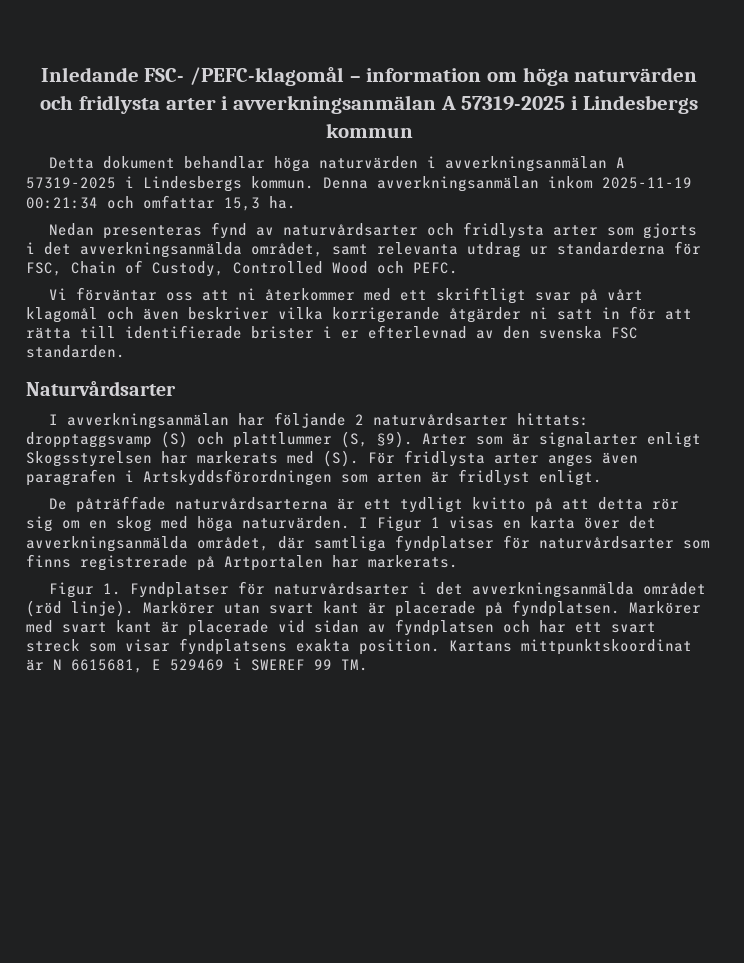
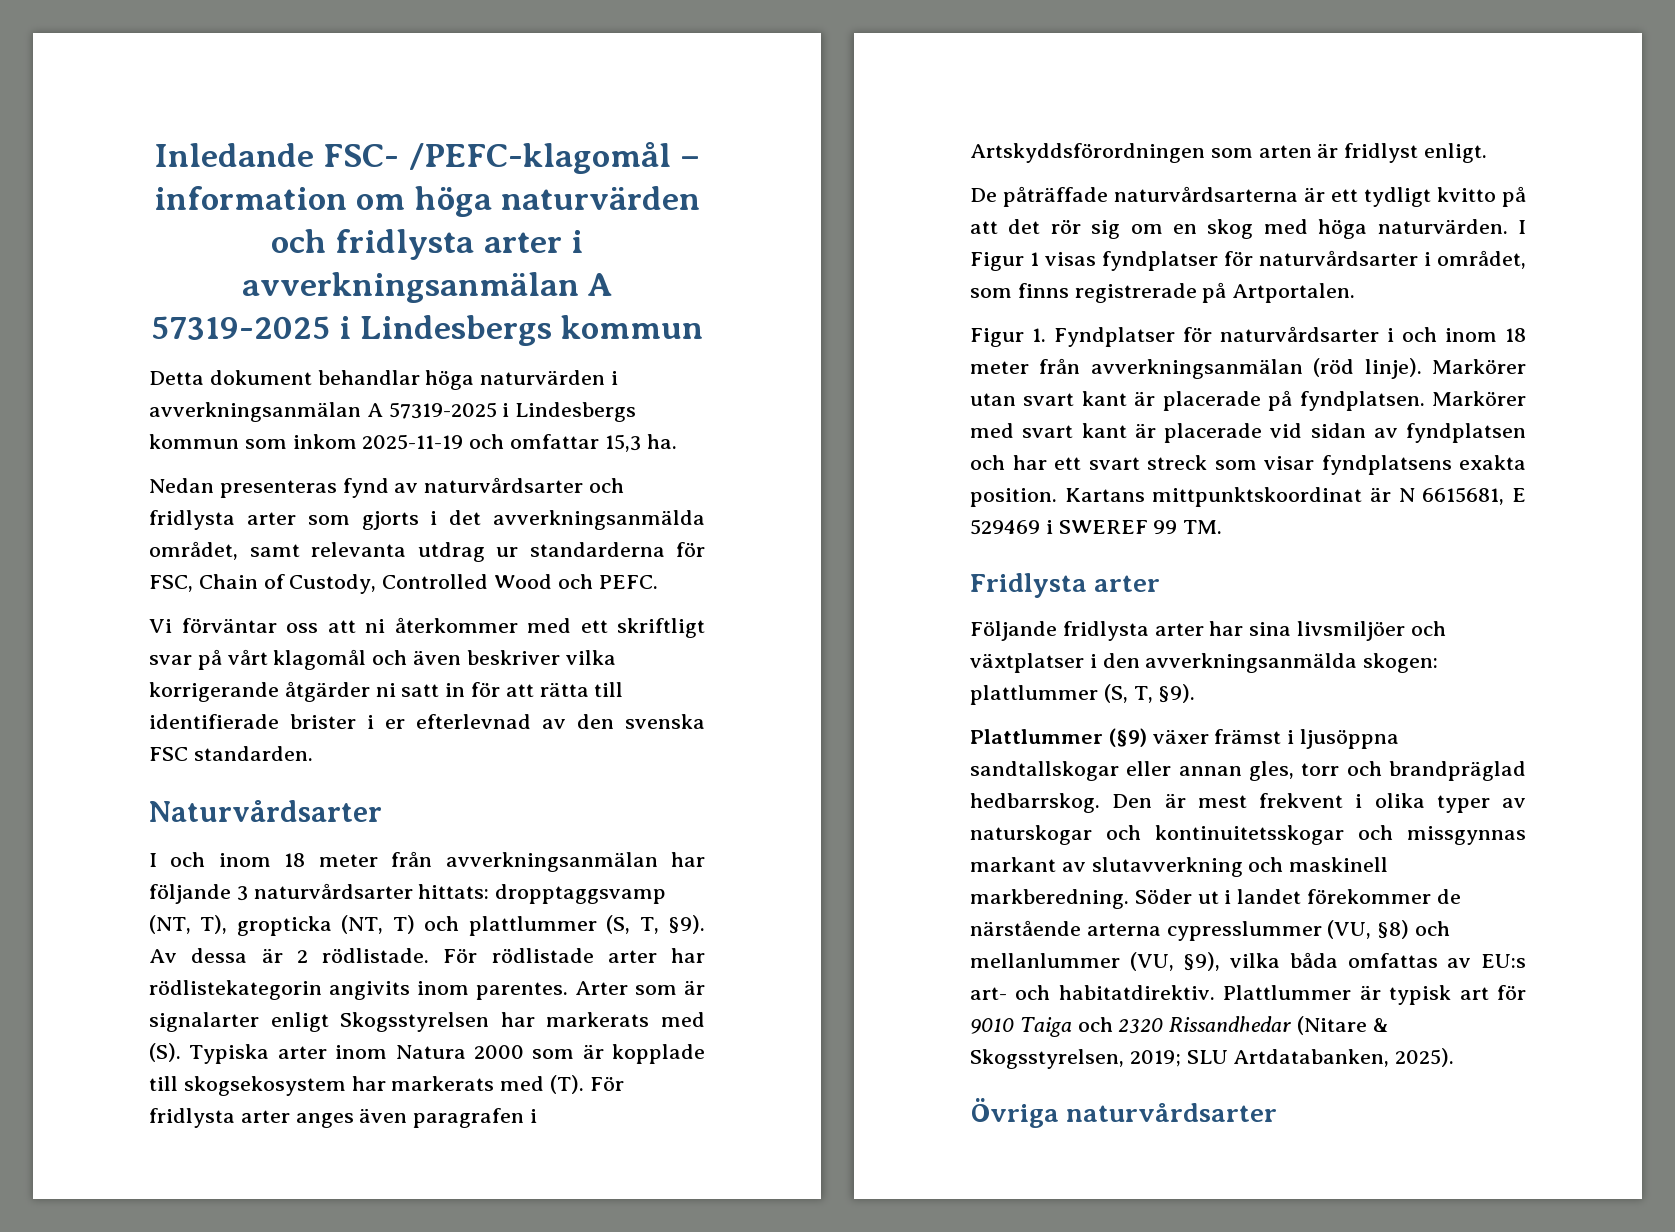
- Detta dokument behandlar höga naturvärden i avverkningsanmälan A 57319-2025 i Lindesbergs kommun. Denna avverkningsanmälan inkom 2025-11-19 00:21:34 och omfattar 15,3 ha.
+ Detta dokument behandlar höga naturvärden i avverkningsanmälan A 57319-2025 i Lindesbergs kommun som inkom 2025-11-19 och omfattar 15,3 ha.
- I avverkningsanmälan har följande 2 naturvårdsarter hittats: dropptaggsvamp (S) och plattlummer (S, §9).
+ I och inom 18 meter från avverkningsanmälan har följande 3 naturvårdsarter hittats: dropptaggsvamp (NT, T), gropticka (NT, T) och plattlummer (S, T, §9). Av dessa är 2 rödlistade. För rödlistade arter har rödlistekategorin angivits inom parentes.
- Arter som är signalarter enligt Skogsstyrelsen har markerats med (S). För fridlysta arter anges även paragrafen i Artskyddsförordningen som arten är fridlyst enligt.
+ Arter som är signalarter enligt Skogsstyrelsen har markerats med (S). Typiska arter inom Natura 2000 som är kopplade till skogsekosystem har markerats med (T). För fridlysta arter anges även paragrafen i Artskyddsförordningen som arten är fridlyst enligt.
- De påträffade naturvårdsarterna är ett tydligt kvitto på att detta rör sig om en skog med höga naturvärden.
+ De påträffade naturvårdsarterna är ett tydligt kvitto på att det rör sig om en skog med höga naturvärden.
- I Figur 1 visas en karta över det avverkningsanmälda området, där samtliga fyndplatser för naturvårdsarter som finns registrerade på Artportalen har markerats.
+ I Figur 1 visas fyndplatser för naturvårdsarter i området, som finns registrerade på Artportalen.
- Figur 1. Fyndplatser för naturvårdsarter i det avverkningsanmälda området (röd linje).
+ Figur 1. Fyndplatser för naturvårdsarter i och inom 18 meter från avverkningsanmälan (röd linje).
+ Fridlysta arter
+ Följande fridlysta arter har sina livsmiljöer och växtplatser i den avverkningsanmälda skogen: plattlummer (S, T, §9).
+ Plattlummer (§9) växer främst i ljusöppna sandtallskogar eller annan gles, torr och brandpräglad hedbarrskog. Den är mest frekvent i olika typer av naturskogar och kontinuitetsskogar och missgynnas markant av slutavverkning och maskinell markberedning. Söder ut i landet förekommer de närstående arterna cypresslummer (VU, §8) och mellanlummer (VU, §9), vilka båda omfattas av EU:s art- och habitatdirektiv. Plattlummer är typisk art för 9010 Taiga och 2320 Rissandhedar (Nitare & Skogsstyrelsen, 2019; SLU Artdatabanken, 2025).
+ Övriga naturvårdsarter

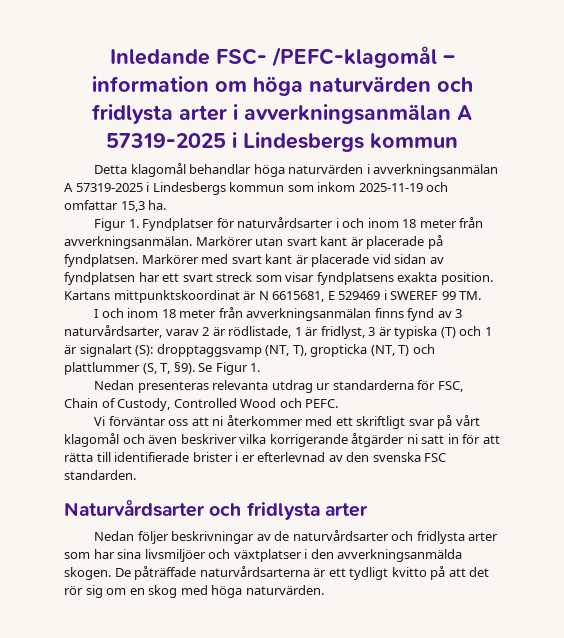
- Detta dokument behandlar höga naturvärden i avverkningsanmälan A 57319-2025 i Lindesbergs kommun som inkom 2025-11-19 och omfattar 15,3 ha.
+ Detta klagomål behandlar höga naturvärden i avverkningsanmälan A 57319-2025 i Lindesbergs kommun som inkom 2025-11-19 och omfattar 15,3 ha.
- Nedan presenteras fynd av naturvårdsarter och fridlysta arter som gjorts i det avverkningsanmälda området, samt relevanta utdrag ur standarderna för FSC, Chain of Custody, Controlled Wood och PEFC.
+ Figur 1. Fyndplatser för naturvårdsarter i och inom 18 meter från avverkningsanmälan. Markörer utan svart kant är placerade på fyndplatsen. Markörer med svart kant är placerade vid sidan av fyndplatsen har ett svart streck som visar fyndplatsens exakta position. Kartans mittpunktskoordinat är N 6615681, E 529469 i SWEREF 99 TM.
+ I och inom 18 meter från avverkningsanmälan finns fynd av 3 naturvårdsarter, varav 2 är rödlistade, 1 är fridlyst, 3 är typiska (T) och 1 är signalart (S): dropptaggsvamp (NT, T), gropticka (NT, T) och plattlummer (S, T, §9). Se Figur 1.
+ Nedan presenteras relevanta utdrag ur standarderna för FSC, Chain of Custody, Controlled Wood och PEFC.
- Naturvårdsarter
- I och inom 18 meter från avverkningsanmälan har följande 3 naturvårdsarter hittats: dropptaggsvamp (NT, T), gropticka (NT, T) och plattlummer (S, T, §9). Av dessa är 2 rödlistade. För rödlistade arter har rödlistekategorin angivits inom parentes. Arter som är signalarter enligt Skogsstyrelsen har markerats med (S). Typiska arter inom Natura 2000 som är kopplade till skogsekosystem har markerats med (T). För fridlysta arter anges även paragrafen i Artskyddsförordningen som arten är fridlyst enligt.
- De påträffade naturvårdsarterna är ett tydligt kvitto på att det rör sig om en skog med höga naturvärden. I Figur 1 visas fyndplatser för naturvårdsarter i området, som finns registrerade på Artportalen.
- Figur 1. Fyndplatser för naturvårdsarter i och inom 18 meter från avverkningsanmälan (röd linje). Markörer utan svart kant är placerade på fyndplatsen. Markörer med svart kant är placerade vid sidan av fyndplatsen och har ett svart streck som visar fyndplatsens exakta position. Kartans mittpunktskoordinat är N 6615681, E 529469 i SWEREF 99 TM.
- Fridlysta arter
- Följande fridlysta arter har sina livsmiljöer och växtplatser i den avverkningsanmälda skogen: plattlummer (S, T, §9).
- Plattlummer (§9) växer främst i ljusöppna sandtallskogar eller annan gles, torr och brandpräglad hedbarrskog. Den är mest frekvent i olika typer av naturskogar och kontinuitetsskogar och missgynnas markant av slutavverkning och maskinell markberedning. Söder ut i landet förekommer de närstående arterna cypresslummer (VU, §8) och mellanlummer (VU, §9), vilka båda omfattas av EU:s art- och habitatdirektiv. Plattlummer är typisk art för 9010 Taiga och 2320 Rissandhedar (Nitare & Skogsstyrelsen, 2019; SLU Artdatabanken, 2025).
- Övriga naturvårdsarter
+ Naturvårdsarter och fridlysta arter
+ Nedan följer beskrivningar av de naturvårdsarter och fridlysta arter som har sina livsmiljöer och växtplatser i den avverkningsanmälda skogen. De påträffade naturvårdsarterna är ett tydligt kvitto på att det rör sig om en skog med höga naturvärden.

